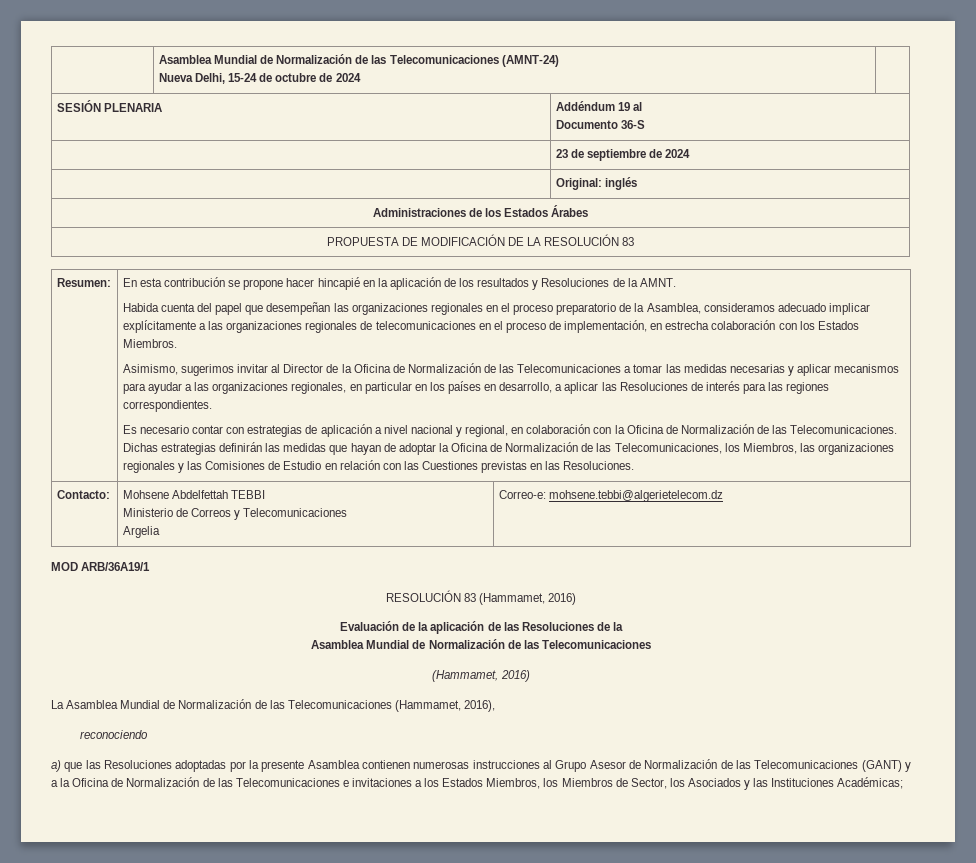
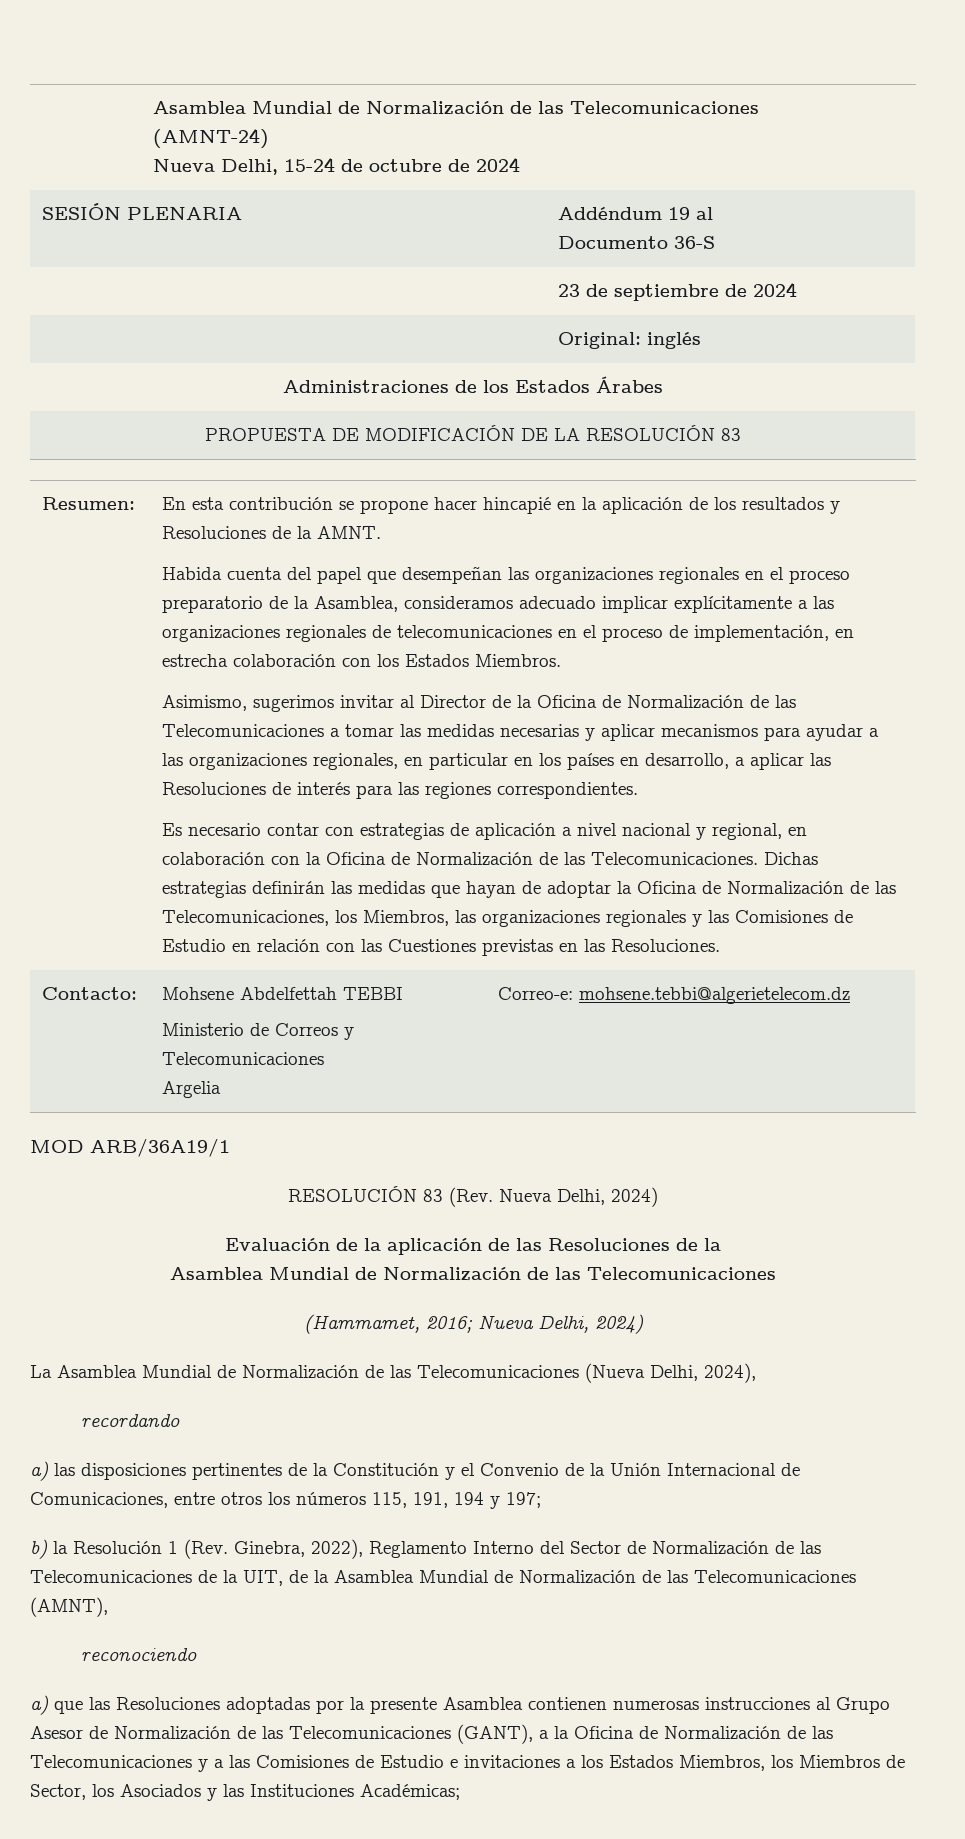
- RESOLUCIÓN 83 (Hammamet, 2016)
+ RESOLUCIÓN 83 (Rev. Nueva Delhi, 2024)
  Evaluación de la aplicación de las Resoluciones de la
  Asamblea Mundial de Normalización de las Telecomunicaciones
- (Hammamet, 2016)
+ (Hammamet, 2016; Nueva Delhi, 2024)
- La Asamblea Mundial de Normalización de las Telecomunicaciones (Hammamet, 2016),
+ La Asamblea Mundial de Normalización de las Telecomunicaciones (Nueva Delhi, 2024),
+ recordando
+ a) las disposiciones pertinentes de la Constitución y el Convenio de la Unión Internacional de Comunicaciones, entre otros los números 115, 191, 194 y 197;
+ b) la Resolución 1 (Rev. Ginebra, 2022), Reglamento Interno del Sector de Normalización de las Telecomunicaciones de la UIT, de la Asamblea Mundial de Normalización de las Telecomunicaciones (AMNT),
- a) que las Resoluciones adoptadas por la presente Asamblea contienen numerosas instrucciones al Grupo Asesor de Normalización de las Telecomunicaciones (GANT) y a la Oficina de Normalización de las Telecomunicaciones e invitaciones a los Estados Miembros, los Miembros de Sector, los Asociados y las Instituciones Académicas;
+ a) que las Resoluciones adoptadas por la presente Asamblea contienen numerosas instrucciones al Grupo Asesor de Normalización de las Telecomunicaciones (GANT), a la Oficina de Normalización de las Telecomunicaciones y a las Comisiones de Estudio e invitaciones a los Estados Miembros, los Miembros de Sector, los Asociados y las Instituciones Académicas;

